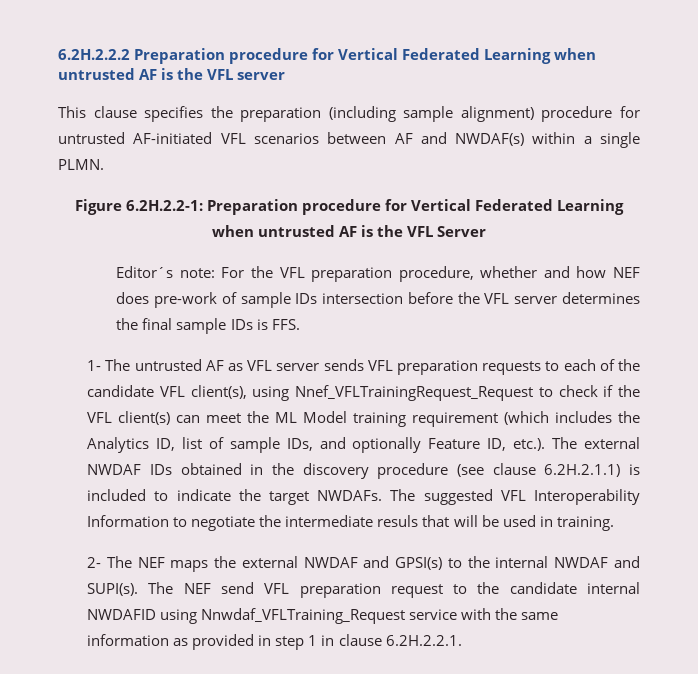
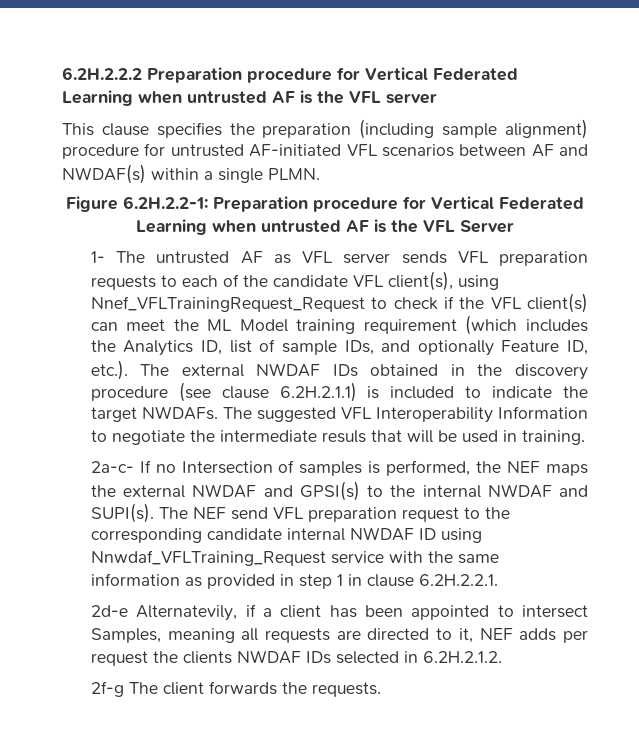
- Editor´s note: For the VFL preparation procedure, whether and how NEF does pre-work of sample IDs intersection before the VFL server determines the final sample IDs is FFS.
- 2- The NEF maps the external NWDAF and GPSI(s) to the internal NWDAF and SUPI(s).
+ 2a-c- If no Intersection of samples is performed, the NEF maps the external NWDAF and GPSI(s) to the internal NWDAF and SUPI(s).
- The NEF send VFL preparation request to the candidate internal NWDAFID using Nnwdaf_VFLTraining_Request service with the same information as provided in step 1 in clause 6.2H.2.2.1.
+ The NEF send VFL preparation request to the corresponding candidate internal NWDAF ID using Nnwdaf_VFLTraining_Request service with the same information as provided in step 1 in clause 6.2H.2.2.1.
+ 2d-e Alternatevily, if a client has been appointed to intersect Samples, meaning all requests are directed to it, NEF adds per request the clients NWDAF IDs selected in 6.2H.2.1.2.
+ 2f-g The client forwards the requests.

